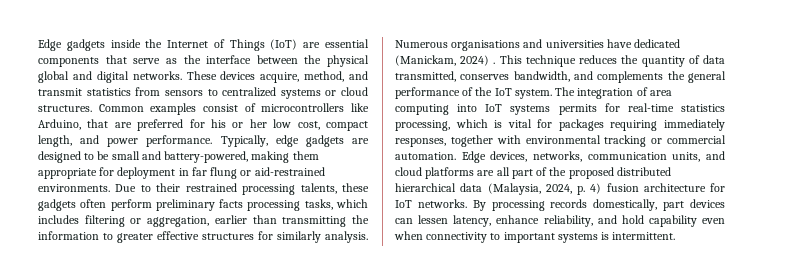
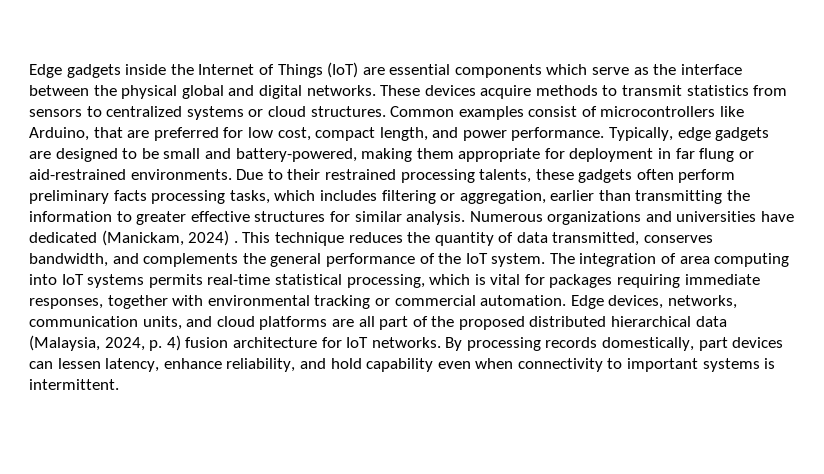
- Edge gadgets inside the Internet of Things (IoT) are essential components that serve as the interface between the physical global and digital networks.
+ Edge gadgets inside the Internet of Things (IoT) are essential components which serve as the interface between the physical global and digital networks.
- These devices acquire, method, and transmit statistics from sensors to centralized systems or cloud structures.
+ These devices acquire methods to transmit statistics from sensors to centralized systems or cloud structures.
- Common examples consist of microcontrollers like Arduino, that are preferred for his or her low cost, compact length, and power performance.
+ Common examples consist of microcontrollers like Arduino, that are preferred for low cost, compact length, and power performance.
- Due to their restrained processing talents, these gadgets often perform preliminary facts processing tasks, which includes filtering or aggregation, earlier than transmitting the information to greater effective structures for similarly analysis.
+ Due to their restrained processing talents, these gadgets often perform preliminary facts processing tasks, which includes filtering or aggregation, earlier than transmitting the information to greater effective structures for similar analysis.
- Numerous organisations and universities have dedicated (Manickam, 2024) .
+ Numerous organizations and universities have dedicated (Manickam, 2024) .
- The integration of area computing into IoT systems permits for real-time statistics processing, which is vital for packages requiring immediately responses, together with environmental tracking or commercial automation.
+ The integration of area computing into IoT systems permits real-time statistical processing, which is vital for packages requiring immediate responses, together with environmental tracking or commercial automation.

